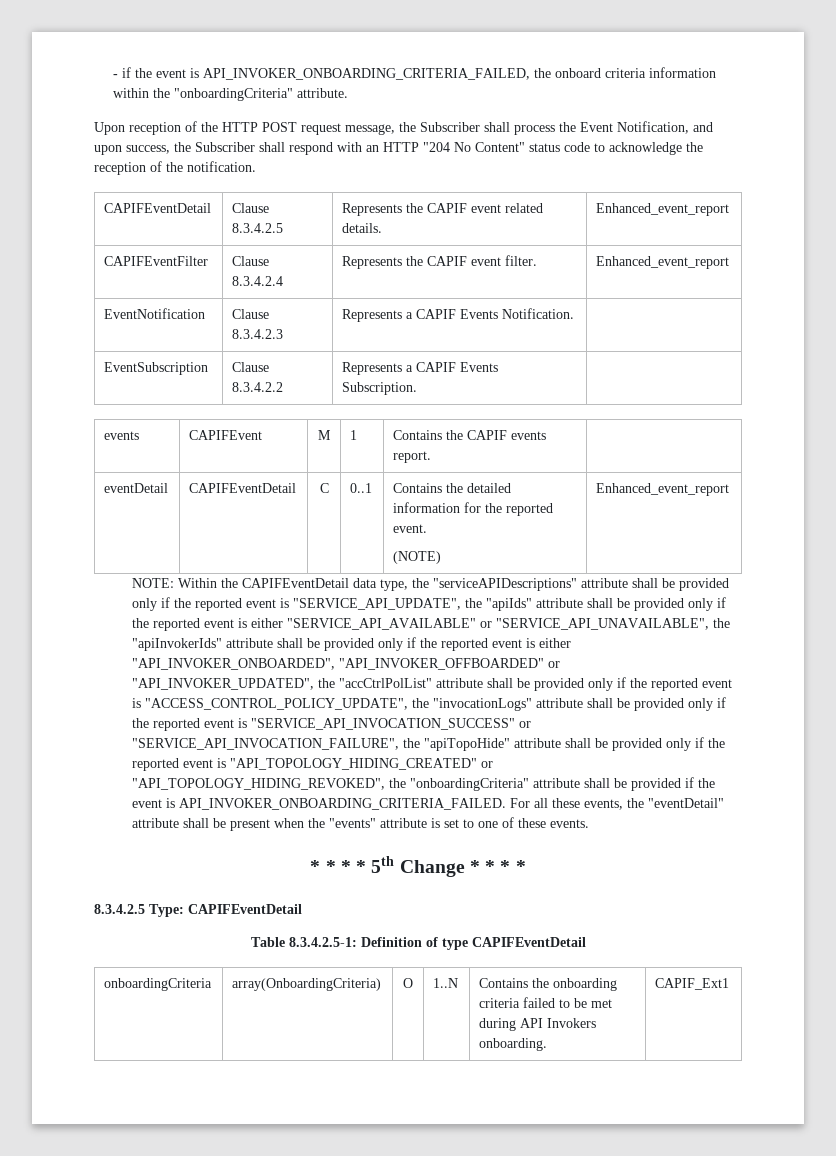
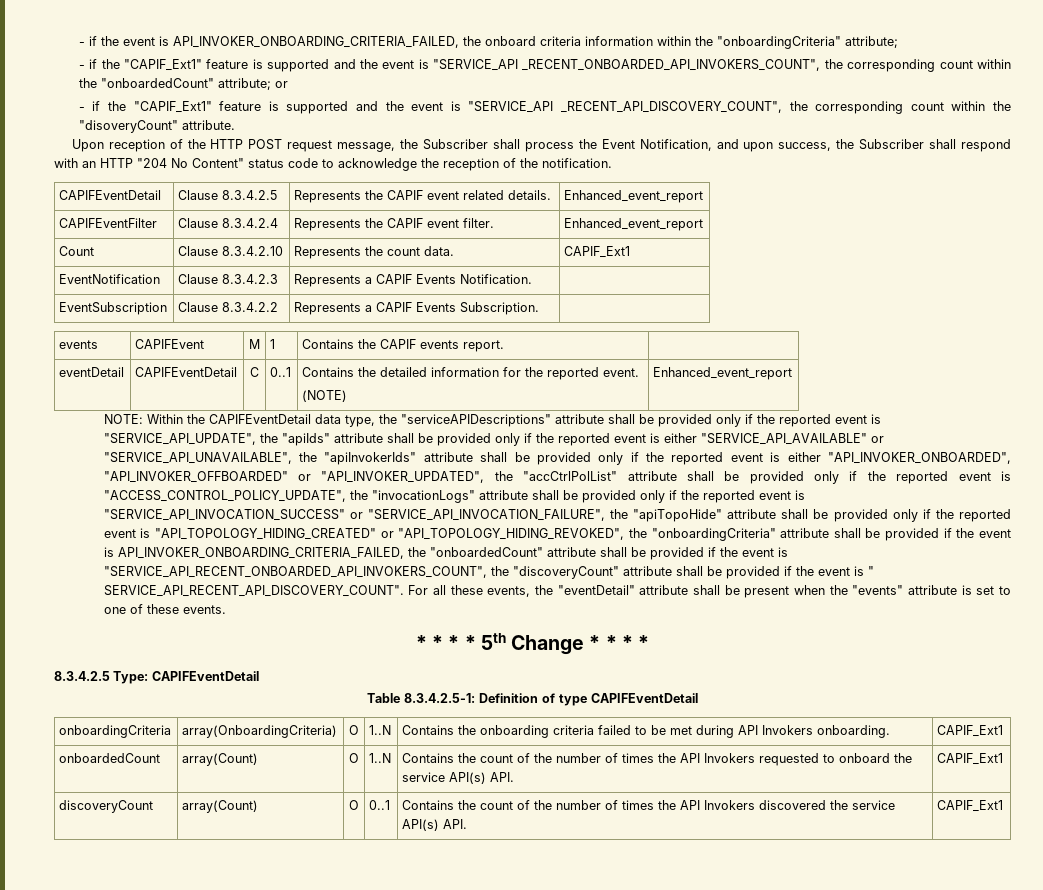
- - if the event is API_INVOKER_ONBOARDING_CRITERIA_FAILED, the onboard criteria information within the "onboardingCriteria" attribute.
+ - if the event is API_INVOKER_ONBOARDING_CRITERIA_FAILED, the onboard criteria information within the "onboardingCriteria" attribute;
+ - if the "CAPIF_Ext1" feature is supported and the event is "SERVICE_API _RECENT_ONBOARDED_API_INVOKERS_COUNT", the corresponding count within the "onboardedCount" attribute; or
+ - if the "CAPIF_Ext1" feature is supported and the event is "SERVICE_API _RECENT_API_DISCOVERY_COUNT", the corresponding count within the "disoveryCount" attribute.
+ Count | Clause 8.3.4.2.10 | Represents the count data. | CAPIF_Ext1
- Within the CAPIFEventDetail data type, the "serviceAPIDescriptions" attribute shall be provided only if the reported event is "SERVICE_API_UPDATE", the "apiIds" attribute shall be provided only if the reported event is either "SERVICE_API_AVAILABLE" or "SERVICE_API_UNAVAILABLE", the "apiInvokerIds" attribute shall be provided only if the reported event is either "API_INVOKER_ONBOARDED", "API_INVOKER_OFFBOARDED" or "API_INVOKER_UPDATED", the "accCtrlPolList" attribute shall be provided only if the reported event is "ACCESS_CONTROL_POLICY_UPDATE", the "invocationLogs" attribute shall be provided only if the reported event is "SERVICE_API_INVOCATION_SUCCESS" or "SERVICE_API_INVOCATION_FAILURE", the "apiTopoHide" attribute shall be provided only if the reported event is "API_TOPOLOGY_HIDING_CREATED" or "API_TOPOLOGY_HIDING_REVOKED", the "onboardingCriteria" attribute shall be provided if the event is API_INVOKER_ONBOARDING_CRITERIA_FAILED.
+ Within the CAPIFEventDetail data type, the "serviceAPIDescriptions" attribute shall be provided only if the reported event is "SERVICE_API_UPDATE", the "apiIds" attribute shall be provided only if the reported event is either "SERVICE_API_AVAILABLE" or "SERVICE_API_UNAVAILABLE", the "apiInvokerIds" attribute shall be provided only if the reported event is either "API_INVOKER_ONBOARDED", "API_INVOKER_OFFBOARDED" or "API_INVOKER_UPDATED", the "accCtrlPolList" attribute shall be provided only if the reported event is "ACCESS_CONTROL_POLICY_UPDATE", the "invocationLogs" attribute shall be provided only if the reported event is "SERVICE_API_INVOCATION_SUCCESS" or "SERVICE_API_INVOCATION_FAILURE", the "apiTopoHide" attribute shall be provided only if the reported event is "API_TOPOLOGY_HIDING_CREATED" or "API_TOPOLOGY_HIDING_REVOKED", the "onboardingCriteria" attribute shall be provided if the event is API_INVOKER_ONBOARDING_CRITERIA_FAILED, the "onboardedCount" attribute shall be provided if the event is "SERVICE_API_RECENT_ONBOARDED_API_INVOKERS_COUNT", the "discoveryCount" attribute shall be provided if the event is " SERVICE_API_RECENT_API_DISCOVERY_COUNT".
+ onboardedCount | array(Count) | O | 1..N | Contains the count of the number of times the API Invokers requested to onboard the service API(s) API. | CAPIF_Ext1
+ discoveryCount | array(Count) | O | 0..1 | Contains the count of the number of times the API Invokers discovered the service API(s) API. | CAPIF_Ext1

